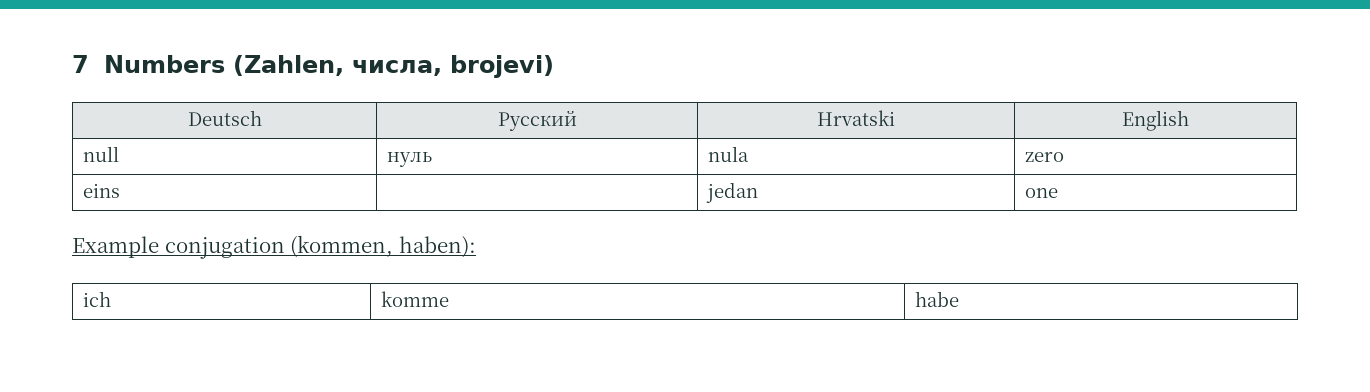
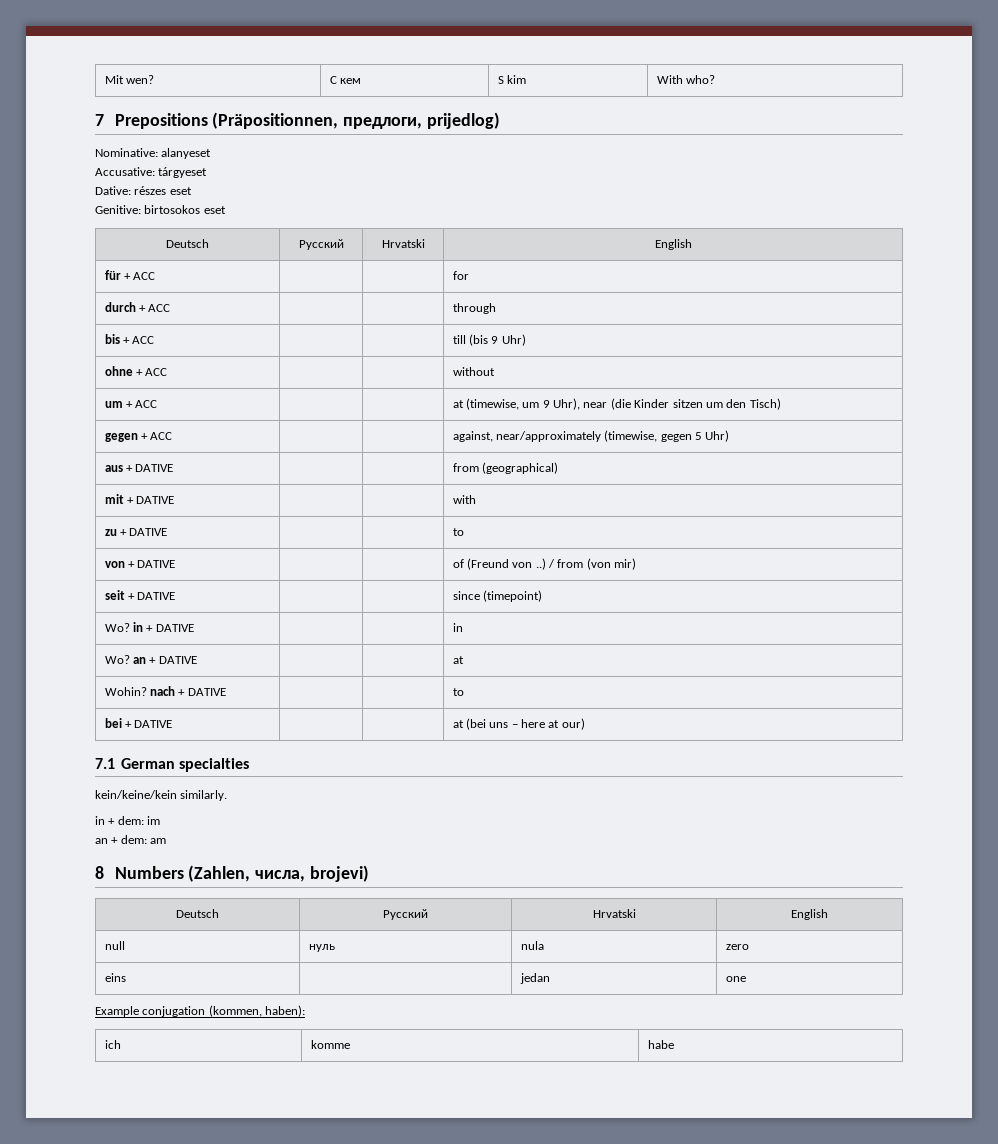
- 7 Numbers (Zahlen, числа, brojevi)
+ Mit wen? | С кем | S kim | With who?
+ 7 Prepositions (Präpositionnen, предлоги, prijedlog)
+ Nominative: alanyeset
+ Accusative: tárgyeset
+ Dative: részes eset
+ Genitive: birtosokos eset
+ Deutsch | Русский | Hrvatski | English
+ für + ACC | | | for
+ durch + ACC | | | through
+ bis + ACC | | | till (bis 9 Uhr)
+ ohne + ACC | | | without
+ um + ACC | | | at (timewise, um 9 Uhr), near (die Kinder sitzen um den Tisch)
+ gegen + ACC | | | against, near/approximately (timewise, gegen 5 Uhr)
+ aus + DATIVE | | | from (geographical)
+ mit + DATIVE | | | with
+ zu + DATIVE | | | to
+ von + DATIVE | | | of (Freund von ..) / from (von mir)
+ seit + DATIVE | | | since (timepoint)
+ Wo? in + DATIVE | | | in
+ Wo? an + DATIVE | | | at
+ Wohin? nach + DATIVE | | | to
+ bei + DATIVE | | | at (bei uns – here at our)
+ 7.1 German specialties
+ kein/keine/kein similarly.
+ in + dem: im
+ an + dem: am
+ 8 Numbers (Zahlen, числа, brojevi)

